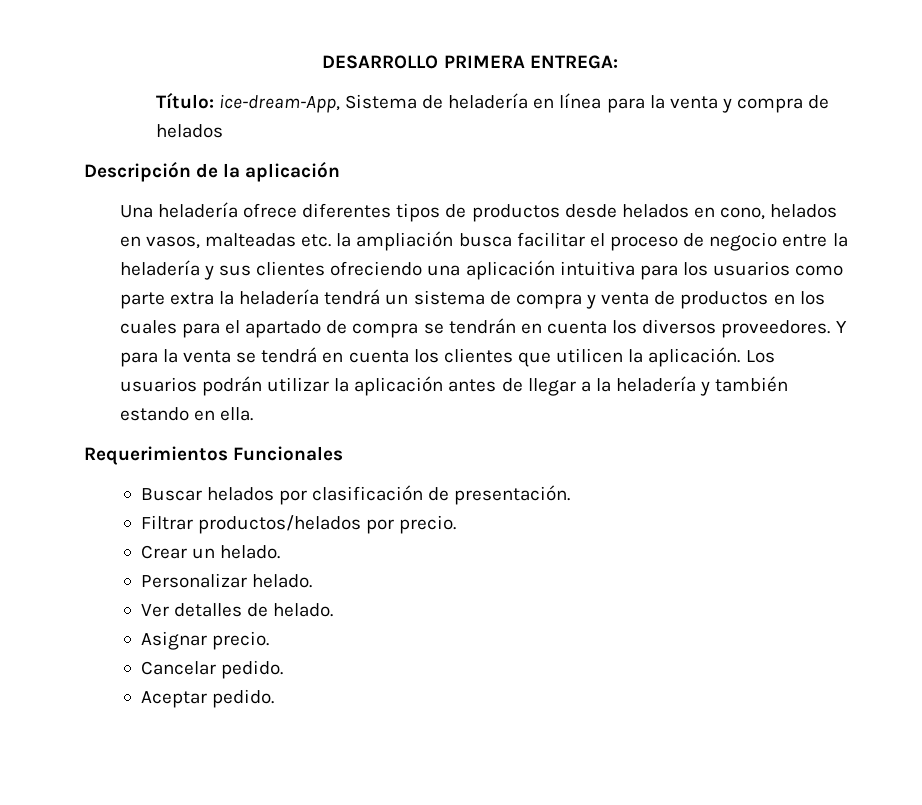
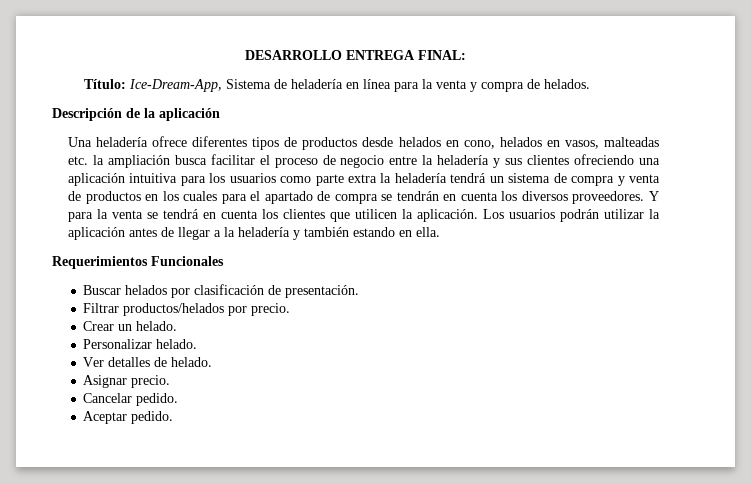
- DESARROLLO PRIMERA ENTREGA:
+ DESARROLLO ENTREGA FINAL:
- Título: ice-dream-App, Sistema de heladería en línea para la venta y compra de helados
+ Título: Ice-Dream-App, Sistema de heladería en línea para la venta y compra de helados.

